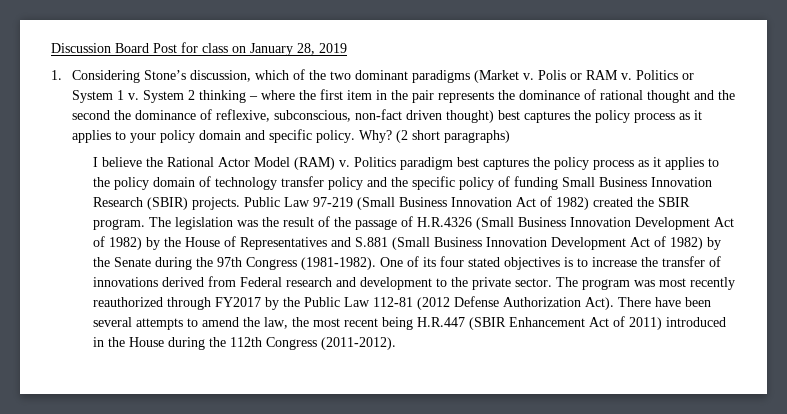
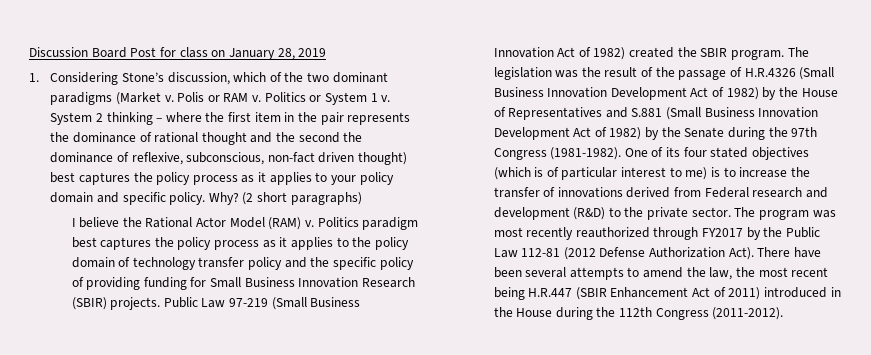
- Politics paradigm best captures the policy process as it applies to the policy domain of technology transfer policy and the specific policy of funding Small Business Innovation Research (SBIR) projects.
+ Politics paradigm best captures the policy process as it applies to the policy domain of technology transfer policy and the specific policy of providing funding for Small Business Innovation Research (SBIR) projects.
- One of its four stated objectives is to increase the transfer of innovations derived from Federal research and development to the private sector.
+ One of its four stated objectives (which is of particular interest to me) is to increase the transfer of innovations derived from Federal research and development (R&D) to the private sector.

